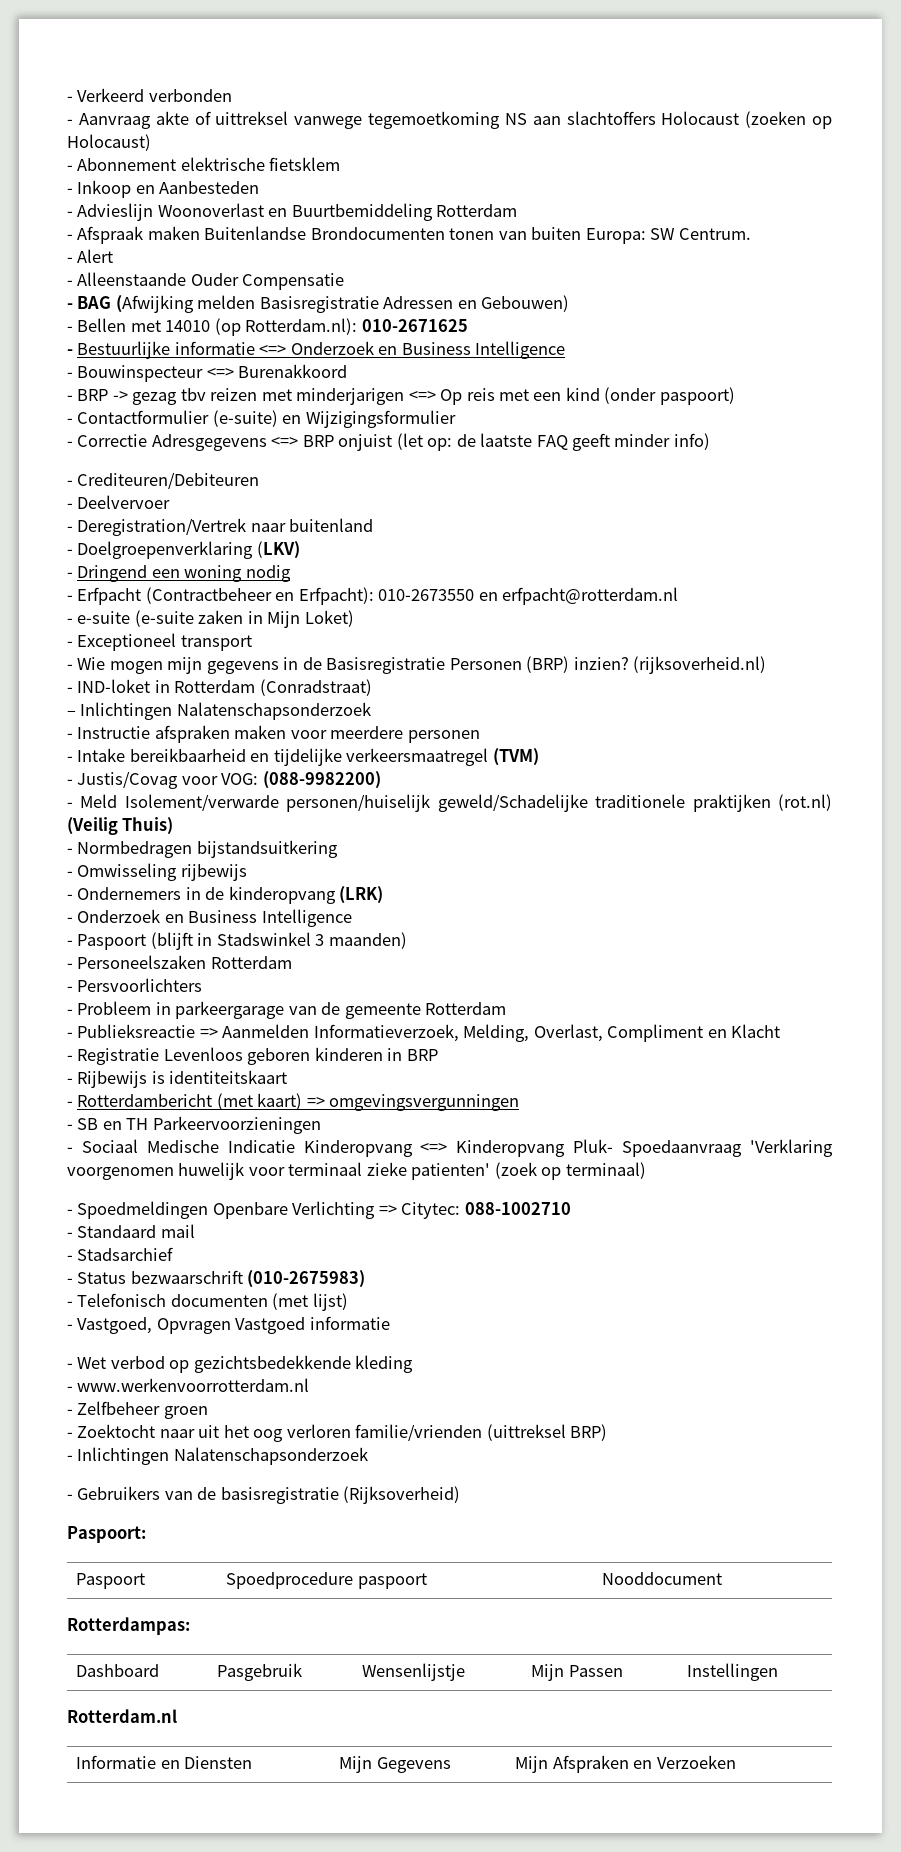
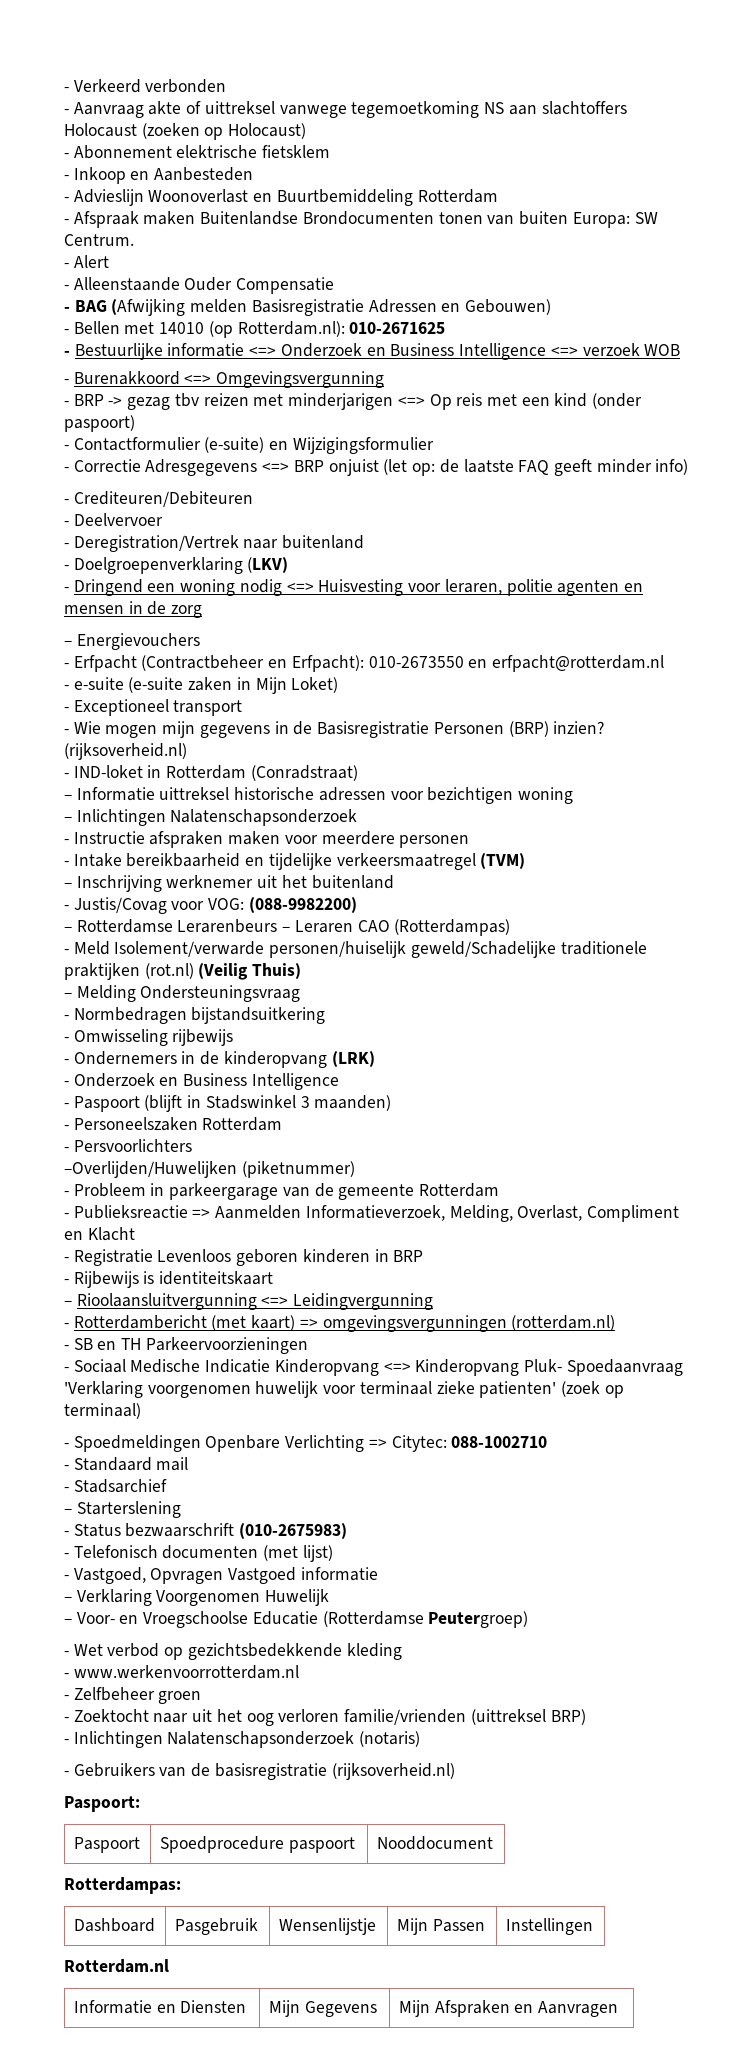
- - Bestuurlijke informatie <=> Onderzoek en Business Intelligence
- - Bouwinspecteur <=> Burenakkoord
+ - Bestuurlijke informatie <=> Onderzoek en Business Intelligence <=> verzoek WOB
+ - Burenakkoord <=> Omgevingsvergunning
- - Dringend een woning nodig
+ - Dringend een woning nodig <=> Huisvesting voor leraren, politie agenten en mensen in de zorg
+ – Energievouchers
+ – Informatie uittreksel historische adressen voor bezichtigen woning
+ – Inschrijving werknemer uit het buitenland
+ – Rotterdamse Lerarenbeurs – Leraren CAO (Rotterdampas)
+ – Melding Ondersteuningsvraag
+ –Overlijden/Huwelijken (piketnummer)
+ – Rioolaansluitvergunning <=> Leidingvergunning
- - Rotterdambericht (met kaart) => omgevingsvergunningen
+ - Rotterdambericht (met kaart) => omgevingsvergunningen (rotterdam.nl)
+ – Starterslening
+ – Verklaring Voorgenomen Huwelijk
+ – Voor- en Vroegschoolse Educatie (Rotterdamse Peutergroep)
  - Zoektocht naar uit het oog verloren familie/vrienden (uittreksel BRP)
- - Inlichtingen Nalatenschapsonderzoek
+ - Inlichtingen Nalatenschapsonderzoek (notaris)
- - Gebruikers van de basisregistratie (Rijksoverheid)
+ - Gebruikers van de basisregistratie (rijksoverheid.nl)
- Informatie en Diensten | Mijn Gegevens | Mijn Afspraken en Verzoeken
+ Informatie en Diensten | Mijn Gegevens | Mijn Afspraken en Aanvragen

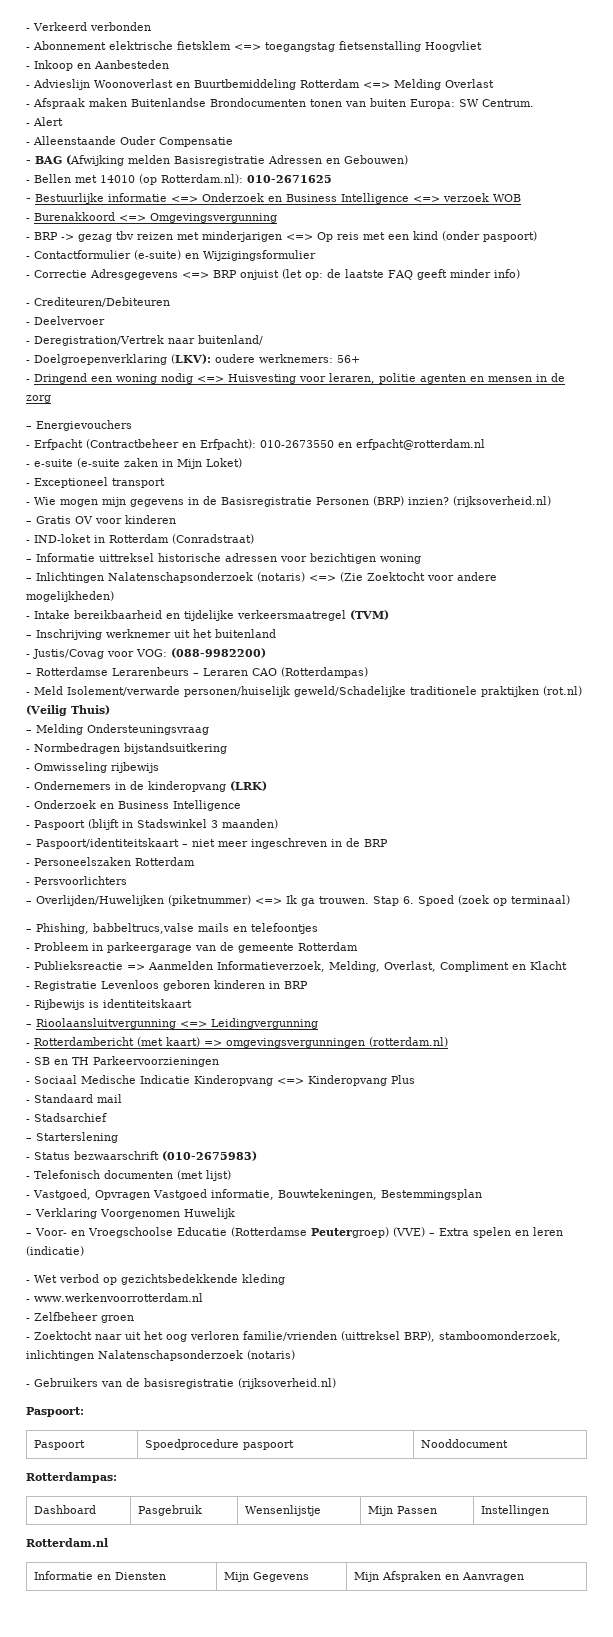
- - Aanvraag akte of uittreksel vanwege tegemoetkoming NS aan slachtoffers Holocaust (zoeken op Holocaust)
- - Abonnement elektrische fietsklem
+ - Abonnement elektrische fietsklem <=> toegangstag fietsenstalling Hoogvliet
- - Advieslijn Woonoverlast en Buurtbemiddeling Rotterdam
+ - Advieslijn Woonoverlast en Buurtbemiddeling Rotterdam <=> Melding Overlast
- - Deregistration/Vertrek naar buitenland
+ - Deregistration/Vertrek naar buitenland/
- - Doelgroepenverklaring (LKV)
+ - Doelgroepenverklaring (LKV): oudere werknemers: 56+
+ – Gratis OV voor kinderen
  – Informatie uittreksel historische adressen voor bezichtigen woning
- – Inlichtingen Nalatenschapsonderzoek
- - Instructie afspraken maken voor meerdere personen
+ – Inlichtingen Nalatenschapsonderzoek (notaris) <=> (Zie Zoektocht voor andere mogelijkheden)
+ – Paspoort/identiteitskaart – niet meer ingeschreven in de BRP
- –Overlijden/Huwelijken (piketnummer)
+ – Overlijden/Huwelijken (piketnummer) <=> Ik ga trouwen. Stap 6. Spoed (zoek op terminaal)
+ – Phishing, babbeltrucs,valse mails en telefoontjes
- - Sociaal Medische Indicatie Kinderopvang <=> Kinderopvang Pluk- Spoedaanvraag 'Verklaring voorgenomen huwelijk voor terminaal zieke patienten' (zoek op terminaal)
- - Spoedmeldingen Openbare Verlichting => Citytec: 088-1002710
+ - Sociaal Medische Indicatie Kinderopvang <=> Kinderopvang Plus
- - Vastgoed, Opvragen Vastgoed informatie
+ - Vastgoed, Opvragen Vastgoed informatie, Bouwtekeningen, Bestemmingsplan
- – Voor- en Vroegschoolse Educatie (Rotterdamse Peutergroep)
+ – Voor- en Vroegschoolse Educatie (Rotterdamse Peutergroep) (VVE) – Extra spelen en leren (indicatie)
- - Zoektocht naar uit het oog verloren familie/vrienden (uittreksel BRP)
- - Inlichtingen Nalatenschapsonderzoek (notaris)
+ - Zoektocht naar uit het oog verloren familie/vrienden (uittreksel BRP), stamboomonderzoek, inlichtingen Nalatenschapsonderzoek (notaris)

